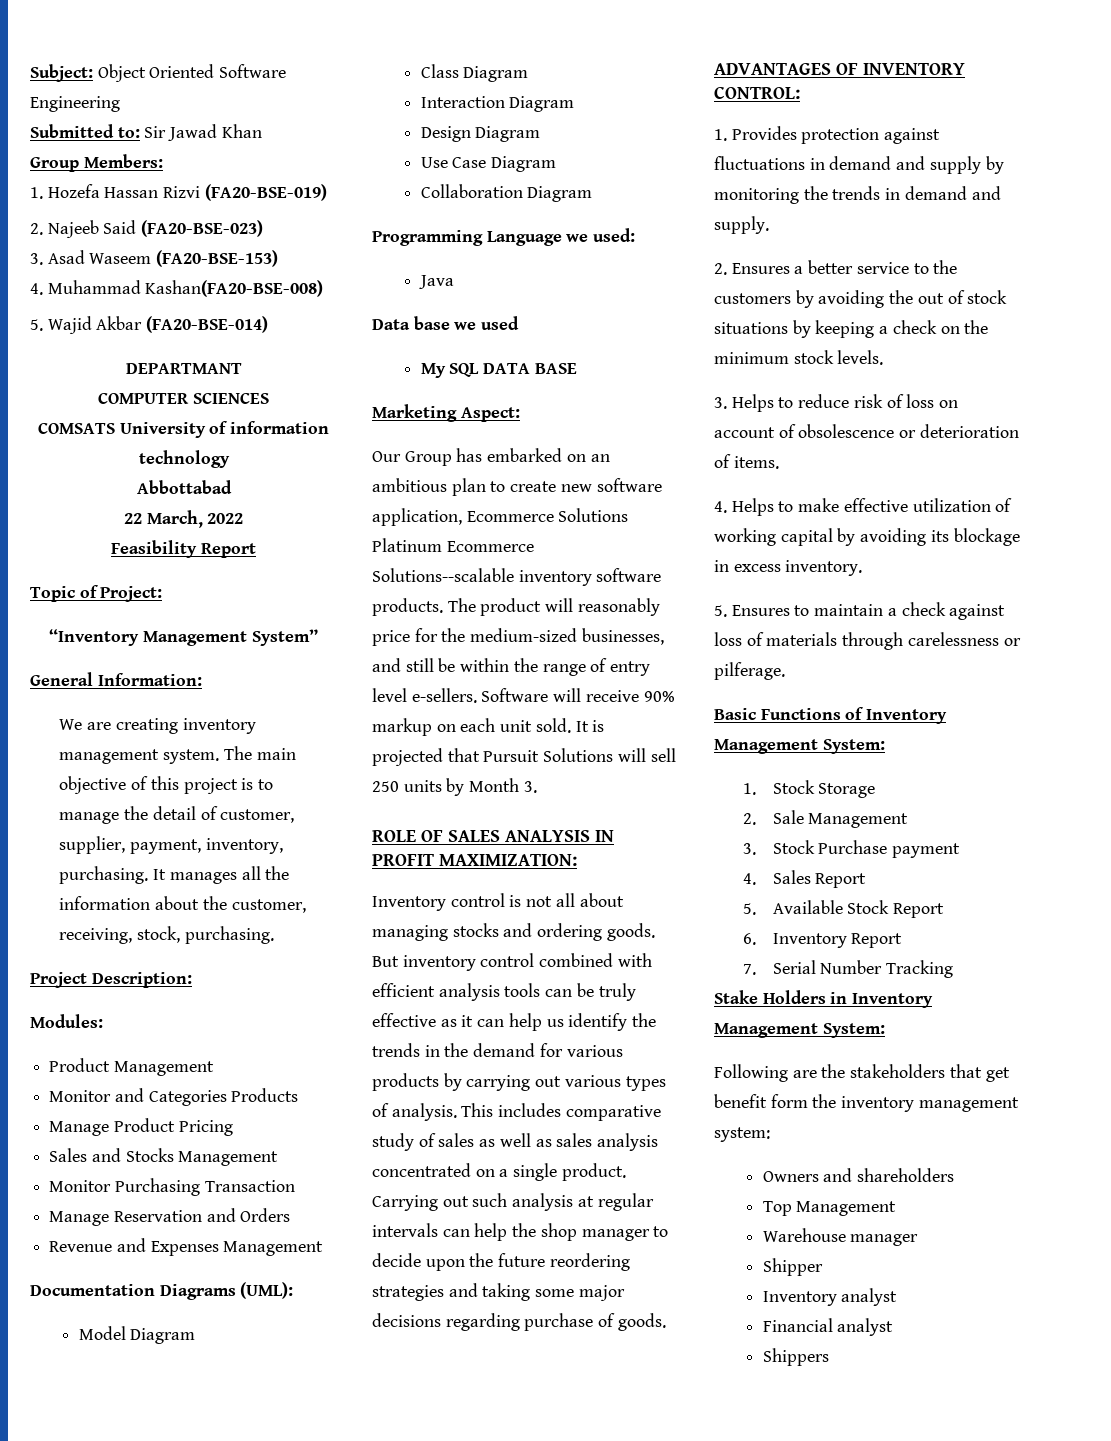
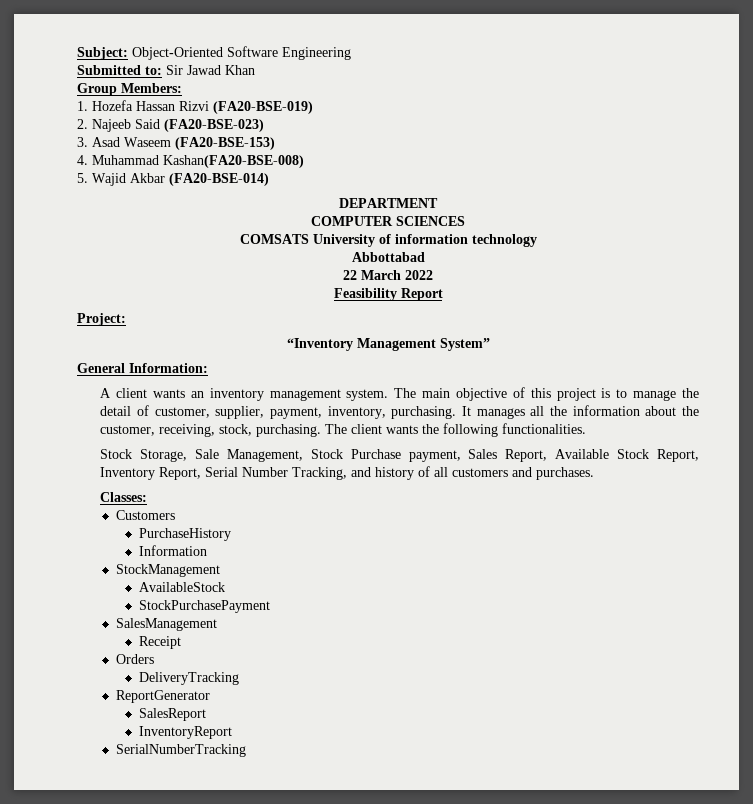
- Subject: Object Oriented Software Engineering
+ Subject: Object-Oriented Software Engineering
- DEPARTMANT
+ DEPARTMENT
- 22 March, 2022
+ 22 March 2022
- Topic of Project:
+ Project:
- We are creating inventory management system.
+ A client wants an inventory management system.
- It manages all the information about the customer, receiving, stock, purchasing.
- Project Description:
- Modules:
- Product Management
- Monitor and Categories Products
- Manage Product Pricing
- Sales and Stocks Management
- Monitor Purchasing Transaction
- Manage Reservation and Orders
- Revenue and Expenses Management
- Documentation Diagrams (UML):
- Model Diagram
- Class Diagram
- Interaction Diagram
- Design Diagram
- Use Case Diagram
- Collaboration Diagram
- Programming Language we used:
- Java
- Data base we used
- My SQL DATA BASE
- Marketing Aspect:
- Our Group has embarked on an ambitious plan to create new software application, Ecommerce Solutions Platinum Ecommerce Solutions--scalable inventory software products. The product will reasonably price for the medium-sized businesses, and still be within the range of entry level e-sellers. Software will receive 90% markup on each unit sold. It is projected that Pursuit Solutions will sell 250 units by Month 3.
- ROLE OF SALES ANALYSIS IN PROFIT MAXIMIZATION:
- Inventory control is not all about managing stocks and ordering goods. But inventory control combined with efficient analysis tools can be truly effective as it can help us identify the trends in the demand for various products by carrying out various types of analysis. This includes comparative study of sales as well as sales analysis concentrated on a single product. Carrying out such analysis at regular intervals can help the shop manager to decide upon the future reordering strategies and taking some major decisions regarding purchase of goods.
- ADVANTAGES OF INVENTORY CONTROL:
- 1. Provides protection against fluctuations in demand and supply by monitoring the trends in demand and supply.
- 2. Ensures a better service to the customers by avoiding the out of stock situations by keeping a check on the minimum stock levels.
- 3. Helps to reduce risk of loss on account of obsolescence or deterioration of items.
- 4. Helps to make effective utilization of working capital by avoiding its blockage in excess inventory.
- 5. Ensures to maintain a check against loss of materials through carelessness or pilferage.
- Basic Functions of Inventory Management System:
- 1. Stock Storage
- 2. Sale Management
- 3. Stock Purchase payment
- 4. Sales Report
- 5. Available Stock Report
- 6. Inventory Report
- 7. Serial Number Tracking
- Stake Holders in Inventory Management System:
- Following are the stakeholders that get benefit form the inventory management system:
- Owners and shareholders
- Top Management
- Warehouse manager
- Shipper
- Inventory analyst
- Financial analyst
- Shippers
+ It manages all the information about the customer, receiving, stock, purchasing. The client wants the following functionalities.
+ Stock Storage, Sale Management, Stock Purchase payment, Sales Report, Available Stock Report, Inventory Report, Serial Number Tracking, and history of all customers and purchases.
+ Classes:
+ Customers
+ PurchaseHistory
+ Information
+ StockManagement
+ AvailableStock
+ StockPurchasePayment
+ SalesManagement
+ Receipt
+ Orders
+ DeliveryTracking
+ ReportGenerator
+ SalesReport
+ InventoryReport
+ SerialNumberTracking

